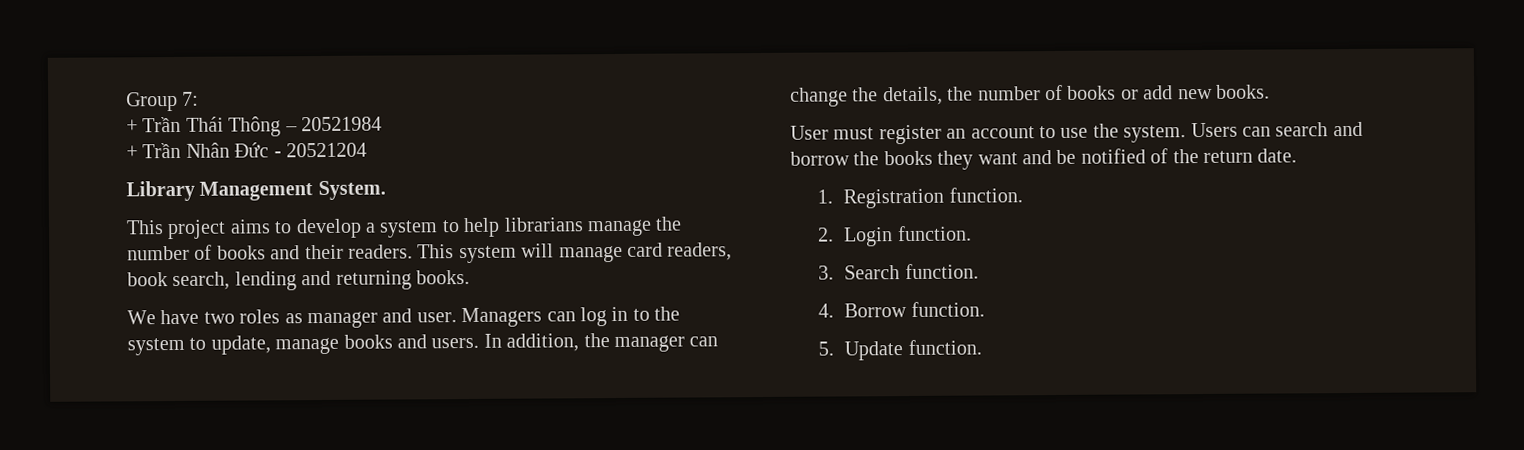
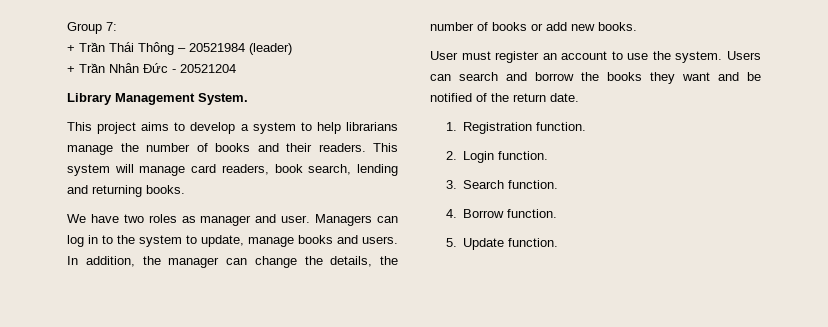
- + Trần Thái Thông – 20521984
+ + Trần Thái Thông – 20521984 (leader)

